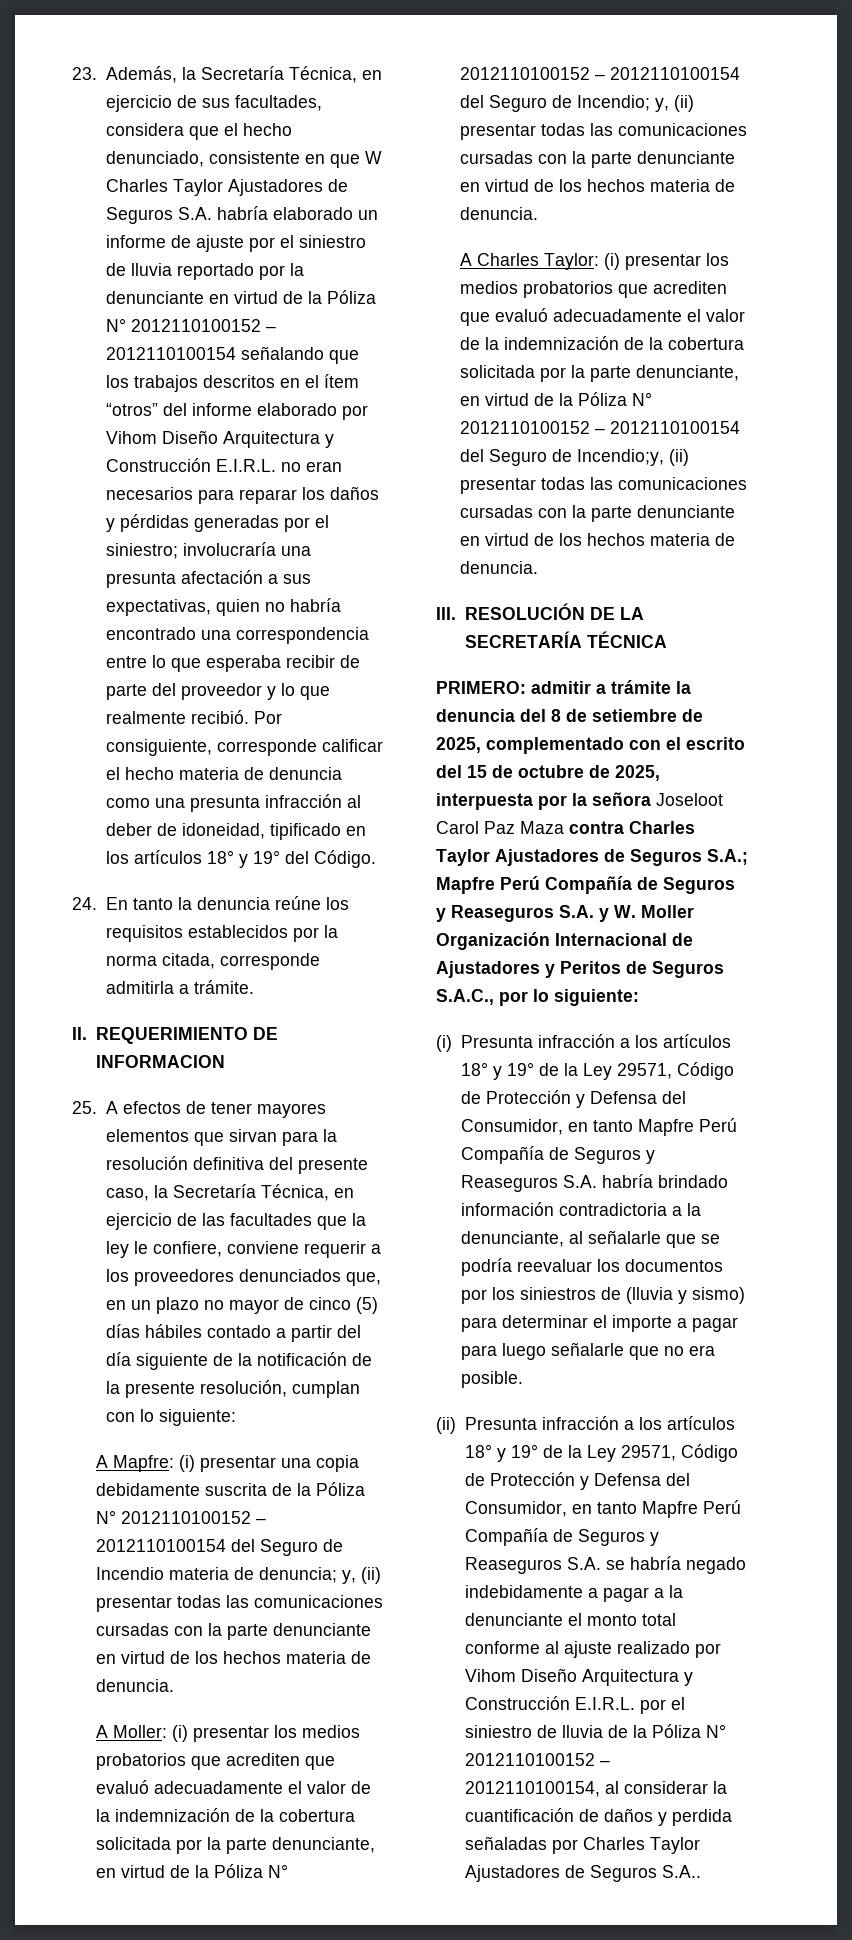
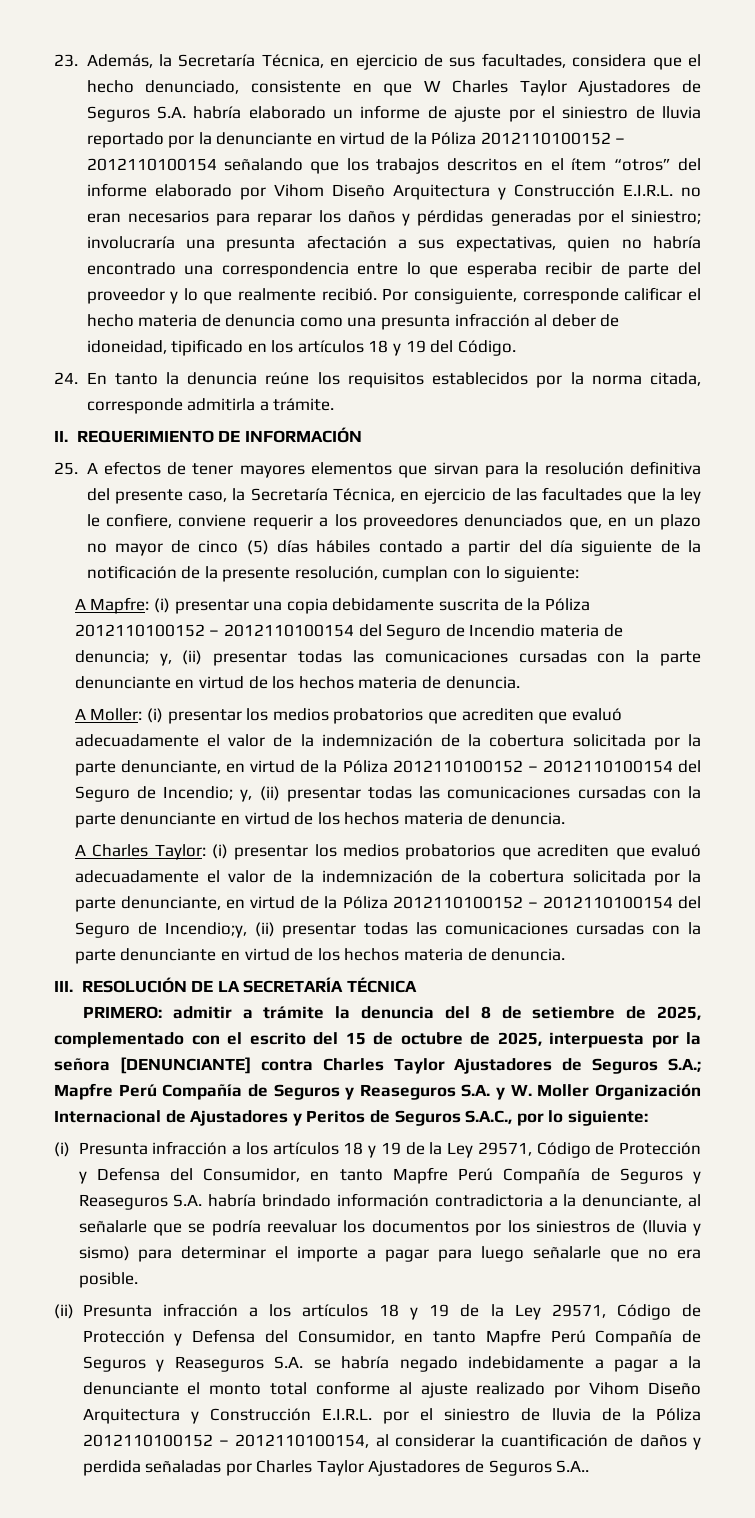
- 23. Además, la Secretaría Técnica, en ejercicio de sus facultades, considera que el hecho denunciado, consistente en que W Charles Taylor Ajustadores de Seguros S.A. habría elaborado un informe de ajuste por el siniestro de lluvia reportado por la denunciante en virtud de la Póliza N° 2012110100152 – 2012110100154 señalando que los trabajos descritos en el ítem “otros” del informe elaborado por Vihom Diseño Arquitectura y Construcción E.I.R.L. no eran necesarios para reparar los daños y pérdidas generadas por el siniestro;
+ 23. Además, la Secretaría Técnica, en ejercicio de sus facultades, considera que el hecho denunciado, consistente en que W Charles Taylor Ajustadores de Seguros S.A. habría elaborado un informe de ajuste por el siniestro de lluvia reportado por la denunciante en virtud de la Póliza 2012110100152 – 2012110100154 señalando que los trabajos descritos en el ítem “otros” del informe elaborado por Vihom Diseño Arquitectura y Construcción E.I.R.L. no eran necesarios para reparar los daños y pérdidas generadas por el siniestro;
- Por consiguiente, corresponde calificar el hecho materia de denuncia como una presunta infracción al deber de idoneidad, tipificado en los artículos 18° y 19° del Código.
+ Por consiguiente, corresponde calificar el hecho materia de denuncia como una presunta infracción al deber de idoneidad, tipificado en los artículos 18 y 19 del Código.
- II. REQUERIMIENTO DE INFORMACION
+ II. REQUERIMIENTO DE INFORMACIÓN
- A Mapfre: (i) presentar una copia debidamente suscrita de la Póliza N° 2012110100152 – 2012110100154 del Seguro de Incendio materia de denuncia; y, (ii) presentar todas las comunicaciones cursadas con la parte denunciante en virtud de los hechos materia de denuncia.
+ A Mapfre: (i) presentar una copia debidamente suscrita de la Póliza 2012110100152 – 2012110100154 del Seguro de Incendio materia de denuncia; y, (ii) presentar todas las comunicaciones cursadas con la parte denunciante en virtud de los hechos materia de denuncia.
- A Moller: (i) presentar los medios probatorios que acrediten que evaluó adecuadamente el valor de la indemnización de la cobertura solicitada por la parte denunciante, en virtud de la Póliza N° 2012110100152 – 2012110100154 del Seguro de Incendio; y, (ii) presentar todas las comunicaciones cursadas con la parte denunciante en virtud de los hechos materia de denuncia.
+ A Moller: (i) presentar los medios probatorios que acrediten que evaluó adecuadamente el valor de la indemnización de la cobertura solicitada por la parte denunciante, en virtud de la Póliza 2012110100152 – 2012110100154 del Seguro de Incendio; y, (ii) presentar todas las comunicaciones cursadas con la parte denunciante en virtud de los hechos materia de denuncia.
- A Charles Taylor: (i) presentar los medios probatorios que acrediten que evaluó adecuadamente el valor de la indemnización de la cobertura solicitada por la parte denunciante, en virtud de la Póliza N° 2012110100152 – 2012110100154 del Seguro de Incendio;y, (ii) presentar todas las comunicaciones cursadas con la parte denunciante en virtud de los hechos materia de denuncia.
+ A Charles Taylor: (i) presentar los medios probatorios que acrediten que evaluó adecuadamente el valor de la indemnización de la cobertura solicitada por la parte denunciante, en virtud de la Póliza 2012110100152 – 2012110100154 del Seguro de Incendio;y, (ii) presentar todas las comunicaciones cursadas con la parte denunciante en virtud de los hechos materia de denuncia.
- PRIMERO: admitir a trámite la denuncia del 8 de setiembre de 2025, complementado con el escrito del 15 de octubre de 2025, interpuesta por la señora Joseloot Carol Paz Maza contra Charles Taylor Ajustadores de Seguros S.A.; Mapfre Perú Compañía de Seguros y Reaseguros S.A. y W. Moller Organización Internacional de Ajustadores y Peritos de Seguros S.A.C., por lo siguiente:
+ PRIMERO: admitir a trámite la denuncia del 8 de setiembre de 2025, complementado con el escrito del 15 de octubre de 2025, interpuesta por la señora [DENUNCIANTE] contra Charles Taylor Ajustadores de Seguros S.A.; Mapfre Perú Compañía de Seguros y Reaseguros S.A. y W. Moller Organización Internacional de Ajustadores y Peritos de Seguros S.A.C., por lo siguiente:
- (i) Presunta infracción a los artículos 18° y 19° de la Ley 29571, Código de Protección y Defensa del Consumidor, en tanto Mapfre Perú Compañía de Seguros y Reaseguros S.A. habría brindado información contradictoria a la denunciante, al señalarle que se podría reevaluar los documentos por los siniestros de (lluvia y sismo) para determinar el importe a pagar para luego señalarle que no era posible.
+ (i) Presunta infracción a los artículos 18 y 19 de la Ley 29571, Código de Protección y Defensa del Consumidor, en tanto Mapfre Perú Compañía de Seguros y Reaseguros S.A. habría brindado información contradictoria a la denunciante, al señalarle que se podría reevaluar los documentos por los siniestros de (lluvia y sismo) para determinar el importe a pagar para luego señalarle que no era posible.
- (ii) Presunta infracción a los artículos 18° y 19° de la Ley 29571, Código de Protección y Defensa del Consumidor, en tanto Mapfre Perú Compañía de Seguros y Reaseguros S.A. se habría negado indebidamente a pagar a la denunciante el monto total conforme al ajuste realizado por Vihom Diseño Arquitectura y Construcción E.I.R.L. por el siniestro de lluvia de la Póliza N° 2012110100152 – 2012110100154, al considerar la cuantificación de daños y perdida señaladas por Charles Taylor Ajustadores de Seguros S.A..
+ (ii) Presunta infracción a los artículos 18 y 19 de la Ley 29571, Código de Protección y Defensa del Consumidor, en tanto Mapfre Perú Compañía de Seguros y Reaseguros S.A. se habría negado indebidamente a pagar a la denunciante el monto total conforme al ajuste realizado por Vihom Diseño Arquitectura y Construcción E.I.R.L. por el siniestro de lluvia de la Póliza 2012110100152 – 2012110100154, al considerar la cuantificación de daños y perdida señaladas por Charles Taylor Ajustadores de Seguros S.A..

